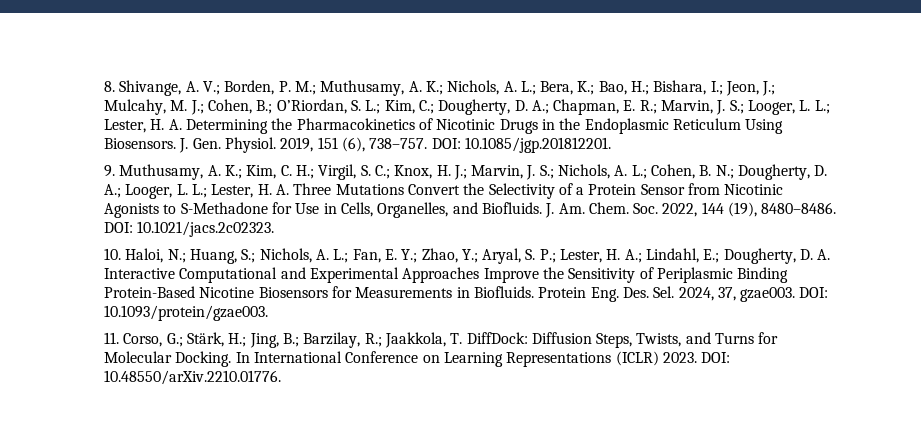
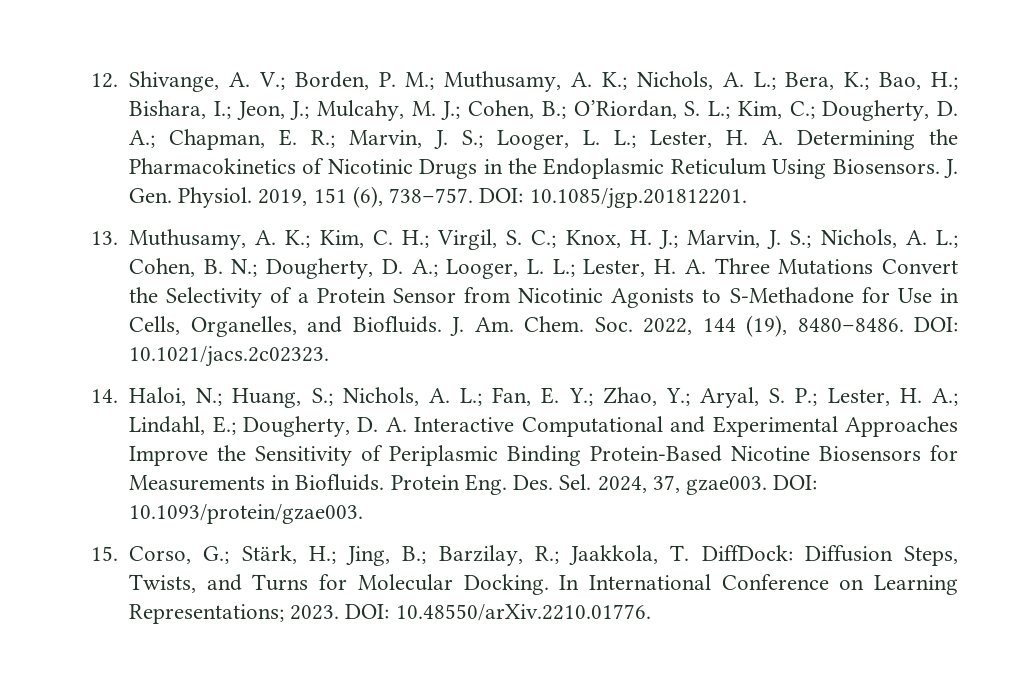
- 8. Shivange, A. V.; Borden, P. M.; Muthusamy, A. K.; Nichols, A. L.; Bera, K.; Bao, H.; Bishara, I.; Jeon, J.; Mulcahy, M. J.; Cohen, B.; O’Riordan, S. L.; Kim, C.; Dougherty, D. A.; Chapman, E. R.; Marvin, J. S.; Looger, L. L.; Lester, H. A. Determining the Pharmacokinetics of Nicotinic Drugs in the Endoplasmic Reticulum Using Biosensors.
+ 12. Shivange, A. V.; Borden, P. M.; Muthusamy, A. K.; Nichols, A. L.; Bera, K.; Bao, H.; Bishara, I.; Jeon, J.; Mulcahy, M. J.; Cohen, B.; O’Riordan, S. L.; Kim, C.; Dougherty, D. A.; Chapman, E. R.; Marvin, J. S.; Looger, L. L.; Lester, H. A. Determining the Pharmacokinetics of Nicotinic Drugs in the Endoplasmic Reticulum Using Biosensors.
- 9. Muthusamy, A. K.; Kim, C. H.; Virgil, S. C.; Knox, H. J.; Marvin, J. S.; Nichols, A. L.; Cohen, B. N.; Dougherty, D. A.; Looger, L. L.; Lester, H. A. Three Mutations Convert the Selectivity of a Protein Sensor from Nicotinic Agonists to S-Methadone for Use in Cells, Organelles, and Biofluids.
+ 13. Muthusamy, A. K.; Kim, C. H.; Virgil, S. C.; Knox, H. J.; Marvin, J. S.; Nichols, A. L.; Cohen, B. N.; Dougherty, D. A.; Looger, L. L.; Lester, H. A. Three Mutations Convert the Selectivity of a Protein Sensor from Nicotinic Agonists to S-Methadone for Use in Cells, Organelles, and Biofluids.
- 10. Haloi, N.; Huang, S.; Nichols, A. L.; Fan, E. Y.; Zhao, Y.; Aryal, S. P.; Lester, H. A.; Lindahl, E.; Dougherty, D. A. Interactive Computational and Experimental Approaches Improve the Sensitivity of Periplasmic Binding Protein-Based Nicotine Biosensors for Measurements in Biofluids.
+ 14. Haloi, N.; Huang, S.; Nichols, A. L.; Fan, E. Y.; Zhao, Y.; Aryal, S. P.; Lester, H. A.; Lindahl, E.; Dougherty, D. A. Interactive Computational and Experimental Approaches Improve the Sensitivity of Periplasmic Binding Protein-Based Nicotine Biosensors for Measurements in Biofluids.
- 11. Corso, G.; Stärk, H.; Jing, B.; Barzilay, R.; Jaakkola, T. DiffDock: Diffusion Steps, Twists, and Turns for Molecular Docking.
+ 15. Corso, G.; Stärk, H.; Jing, B.; Barzilay, R.; Jaakkola, T. DiffDock: Diffusion Steps, Twists, and Turns for Molecular Docking.
- In International Conference on Learning Representations (ICLR) 2023.
+ In International Conference on Learning Representations; 2023.

